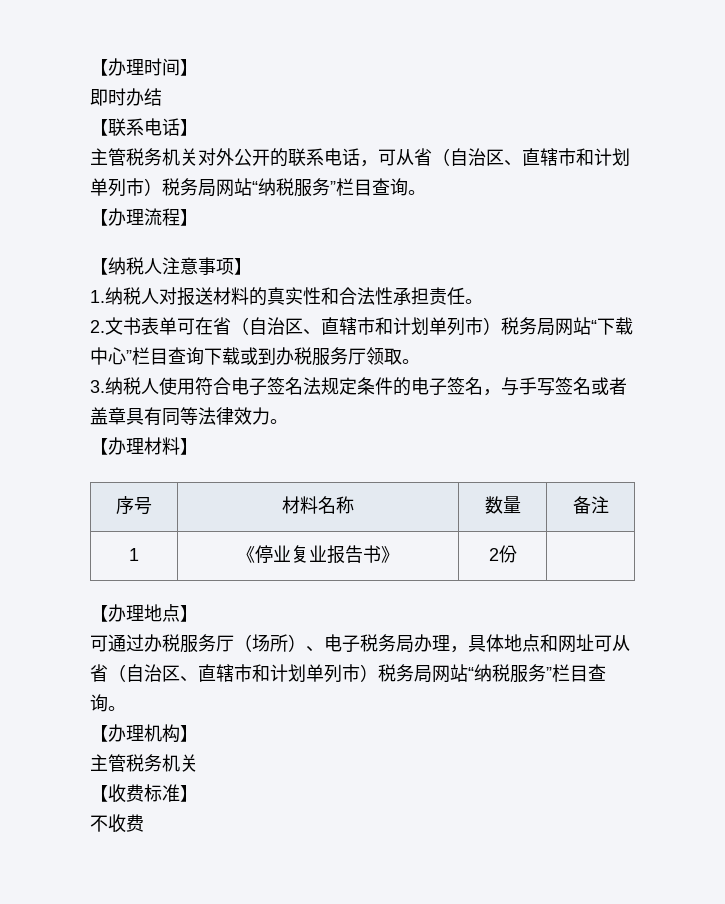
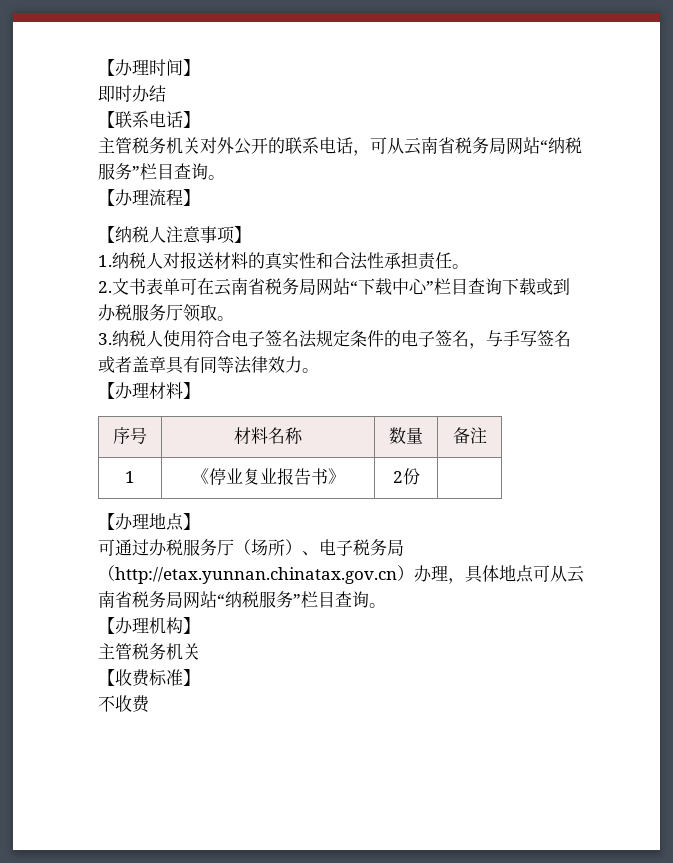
- 主管税务机关对外公开的联系电话，可从省（自治区、直辖市和计划单列市）税务局网站“纳税服务”栏目查询。
+ 主管税务机关对外公开的联系电话，可从云南省税务局网站“纳税服务”栏目查询。
- 2.文书表单可在省（自治区、直辖市和计划单列市）税务局网站“下载中心”栏目查询下载或到办税服务厅领取。
+ 2.文书表单可在云南省税务局网站“下载中心”栏目查询下载或到办税服务厅领取。
- 可通过办税服务厅（场所）、电子税务局办理，具体地点和网址可从省（自治区、直辖市和计划单列市）税务局网站“纳税服务”栏目查询。
+ 可通过办税服务厅（场所）、电子税务局（http://etax.yunnan.chinatax.gov.cn）办理，具体地点可从云南省税务局网站“纳税服务”栏目查询。

